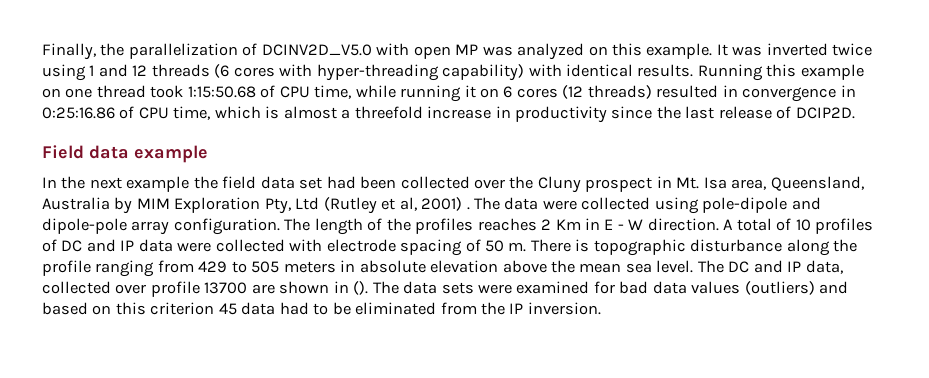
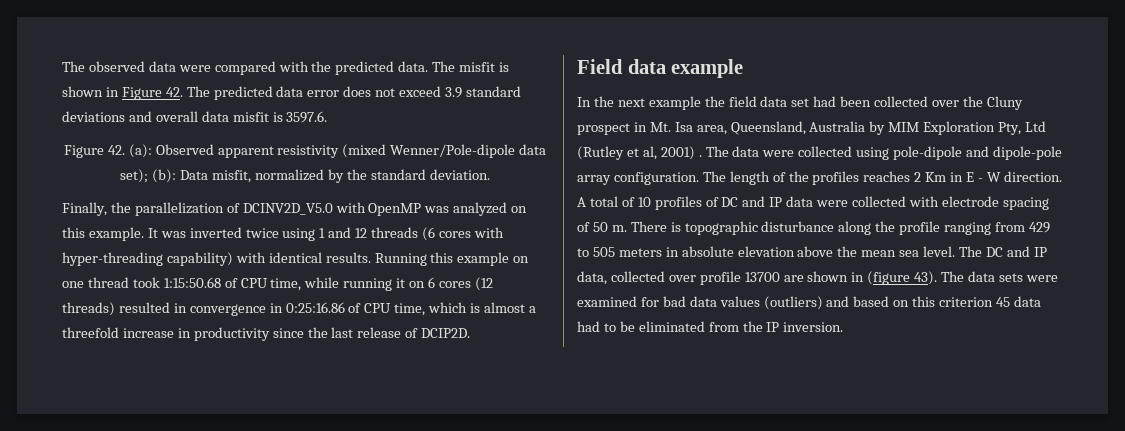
+ The observed data were compared with the predicted data. The misfit is shown in Figure 42. The predicted data error does not exceed 3.9 standard deviations and overall data misfit is 3597.6.
+ Figure 42. (a): Observed apparent resistivity (mixed Wenner/Pole-dipole data set); (b): Data misfit, normalized by the standard deviation.
- Finally, the parallelization of DCINV2D_V5.0 with open MP was analyzed on this example.
+ Finally, the parallelization of DCINV2D_V5.0 with OpenMP was analyzed on this example.
- The DC and IP data, collected over profile 13700 are shown in ().
+ The DC and IP data, collected over profile 13700 are shown in (figure 43).

